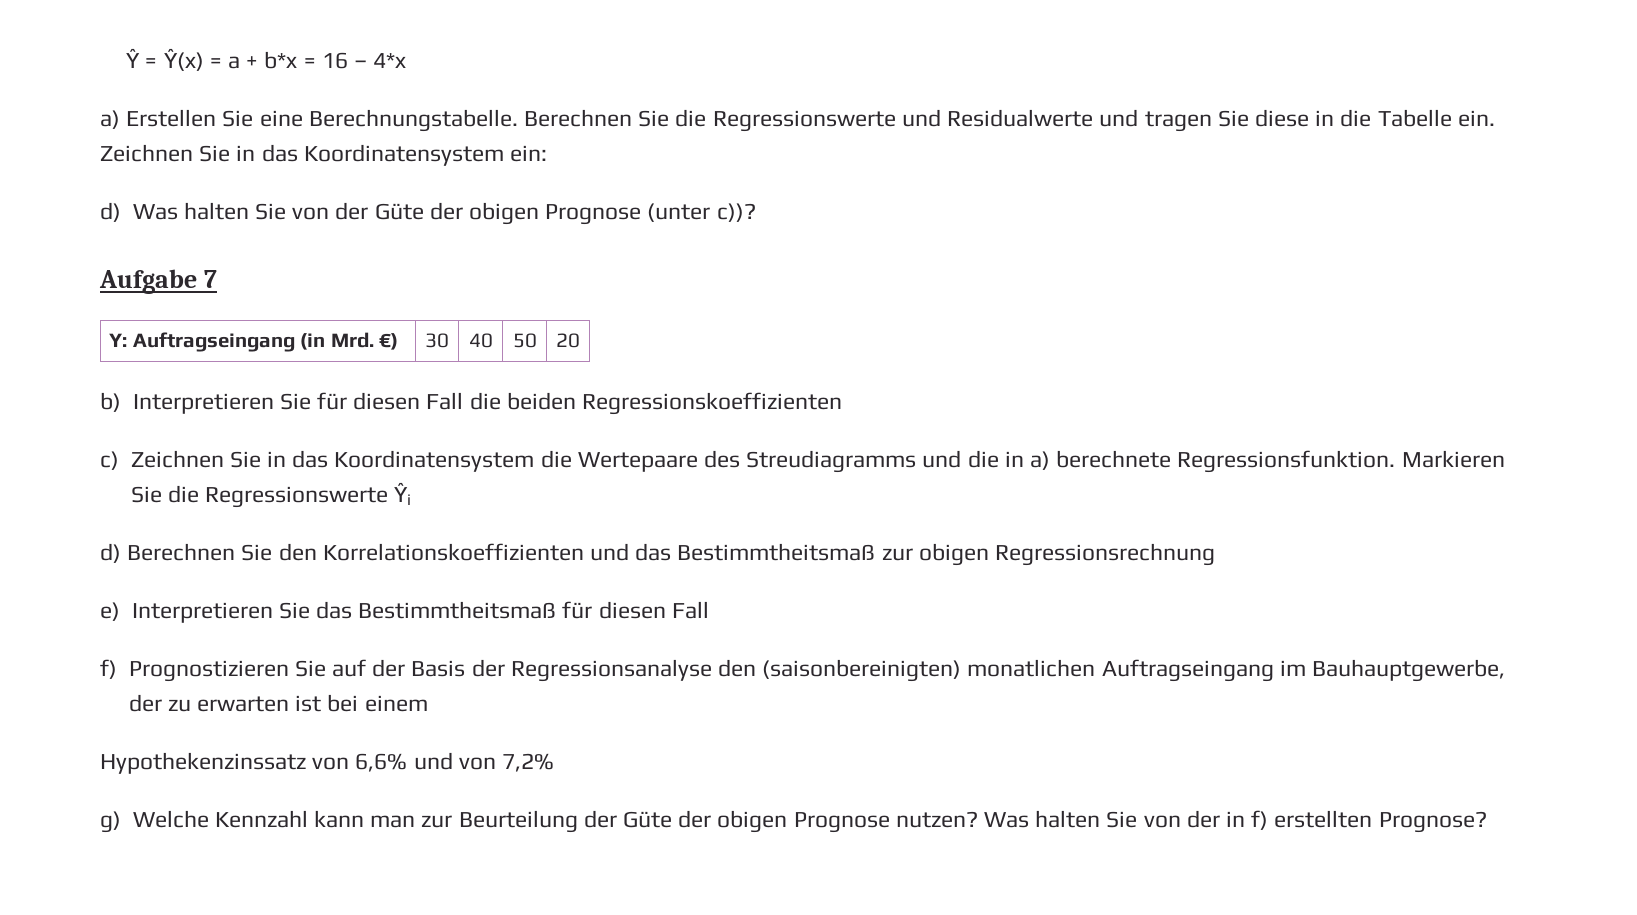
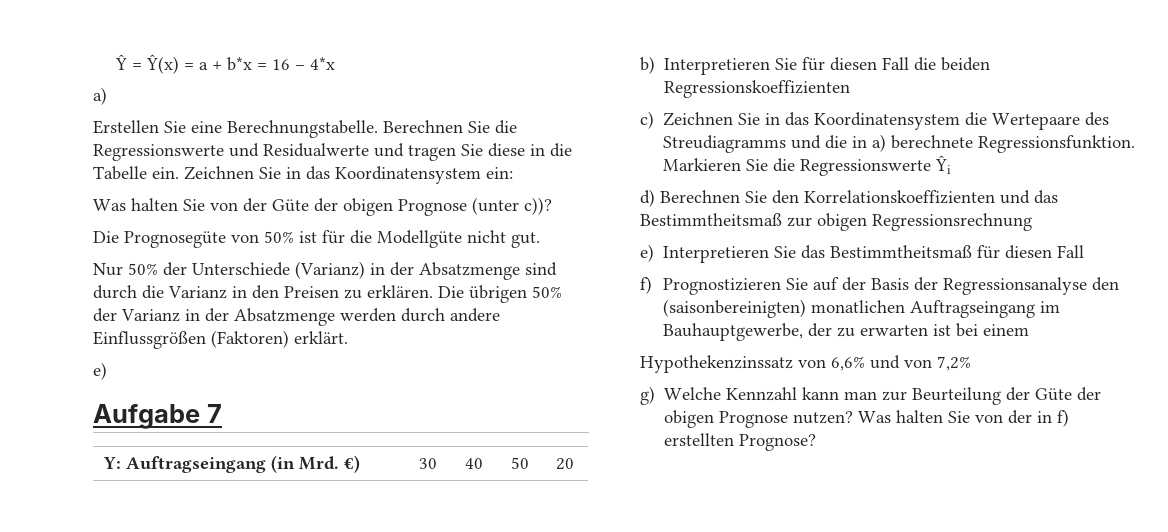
  Ŷ = Ŷ(x) = a + b*x = 16 – 4*x
- a) Erstellen Sie eine Berechnungstabelle.
+ a)
+ Erstellen Sie eine Berechnungstabelle.
- d) Was halten Sie von der Güte der obigen Prognose (unter c))?
+ Was halten Sie von der Güte der obigen Prognose (unter c))?
+ Die Prognosegüte von 50% ist für die Modellgüte nicht gut.
+ Nur 50% der Unterschiede (Varianz) in der Absatzmenge sind durch die Varianz in den Preisen zu erklären. Die übrigen 50% der Varianz in der Absatzmenge werden durch andere Einflussgrößen (Faktoren) erklärt.
+ e)

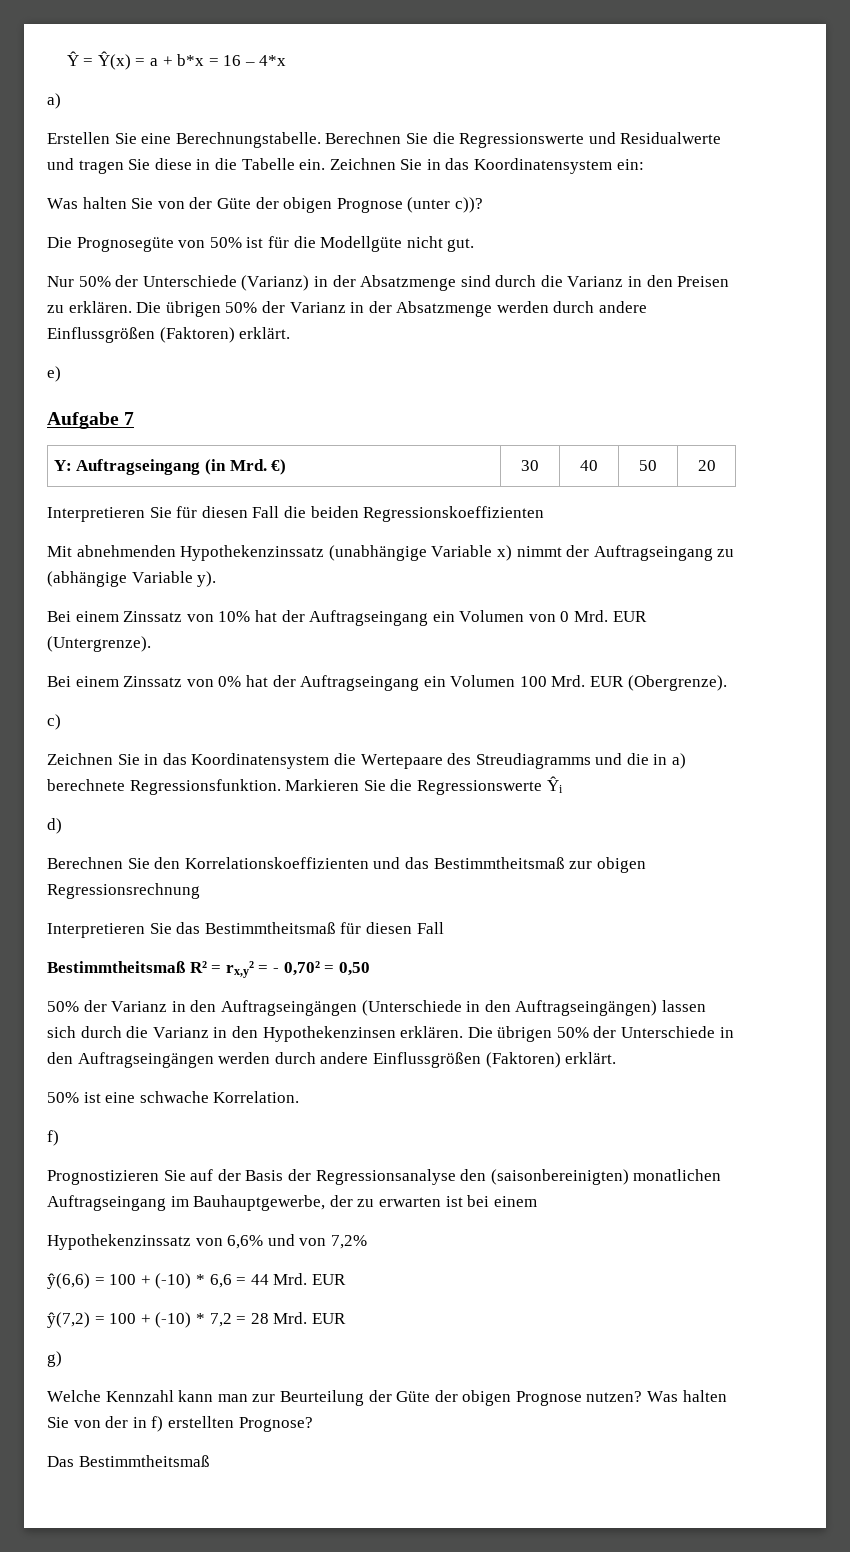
- b) Interpretieren Sie für diesen Fall die beiden Regressionskoeffizienten
+ Interpretieren Sie für diesen Fall die beiden Regressionskoeffizienten
- c) Zeichnen Sie in das Koordinatensystem die Wertepaare des Streudiagramms und die in a) berechnete Regressionsfunktion.
+ Mit abnehmenden Hypothekenzinssatz (unabhängige Variable x) nimmt der Auftragseingang zu (abhängige Variable y).
+ Bei einem Zinssatz von 10% hat der Auftragseingang ein Volumen von 0 Mrd. EUR (Untergrenze).
+ Bei einem Zinssatz von 0% hat der Auftragseingang ein Volumen 100 Mrd. EUR (Obergrenze).
+ c)
+ Zeichnen Sie in das Koordinatensystem die Wertepaare des Streudiagramms und die in a) berechnete Regressionsfunktion.
- d) Berechnen Sie den Korrelationskoeffizienten und das Bestimmtheitsmaß zur obigen Regressionsrechnung
+ d)
+ Berechnen Sie den Korrelationskoeffizienten und das Bestimmtheitsmaß zur obigen Regressionsrechnung
- e) Interpretieren Sie das Bestimmtheitsmaß für diesen Fall
+ Interpretieren Sie das Bestimmtheitsmaß für diesen Fall
- f) Prognostizieren Sie auf der Basis der Regressionsanalyse den (saisonbereinigten) monatlichen Auftragseingang im Bauhauptgewerbe, der zu erwarten ist bei einem
+ Bestimmtheitsmaß R² = rx,y² = - 0,70² = 0,50
+ 50% der Varianz in den Auftragseingängen (Unterschiede in den Auftragseingängen) lassen sich durch die Varianz in den Hypothekenzinsen erklären. Die übrigen 50% der Unterschiede in den Auftragseingängen werden durch andere Einflussgrößen (Faktoren) erklärt.
+ 50% ist eine schwache Korrelation.
+ f)
+ Prognostizieren Sie auf der Basis der Regressionsanalyse den (saisonbereinigten) monatlichen Auftragseingang im Bauhauptgewerbe, der zu erwarten ist bei einem
- g) Welche Kennzahl kann man zur Beurteilung der Güte der obigen Prognose nutzen?
+ ŷ(6,6) = 100 + (-10) * 6,6 = 44 Mrd. EUR
+ ŷ(7,2) = 100 + (-10) * 7,2 = 28 Mrd. EUR
+ g)
+ Welche Kennzahl kann man zur Beurteilung der Güte der obigen Prognose nutzen?
+ Das Bestimmtheitsmaß

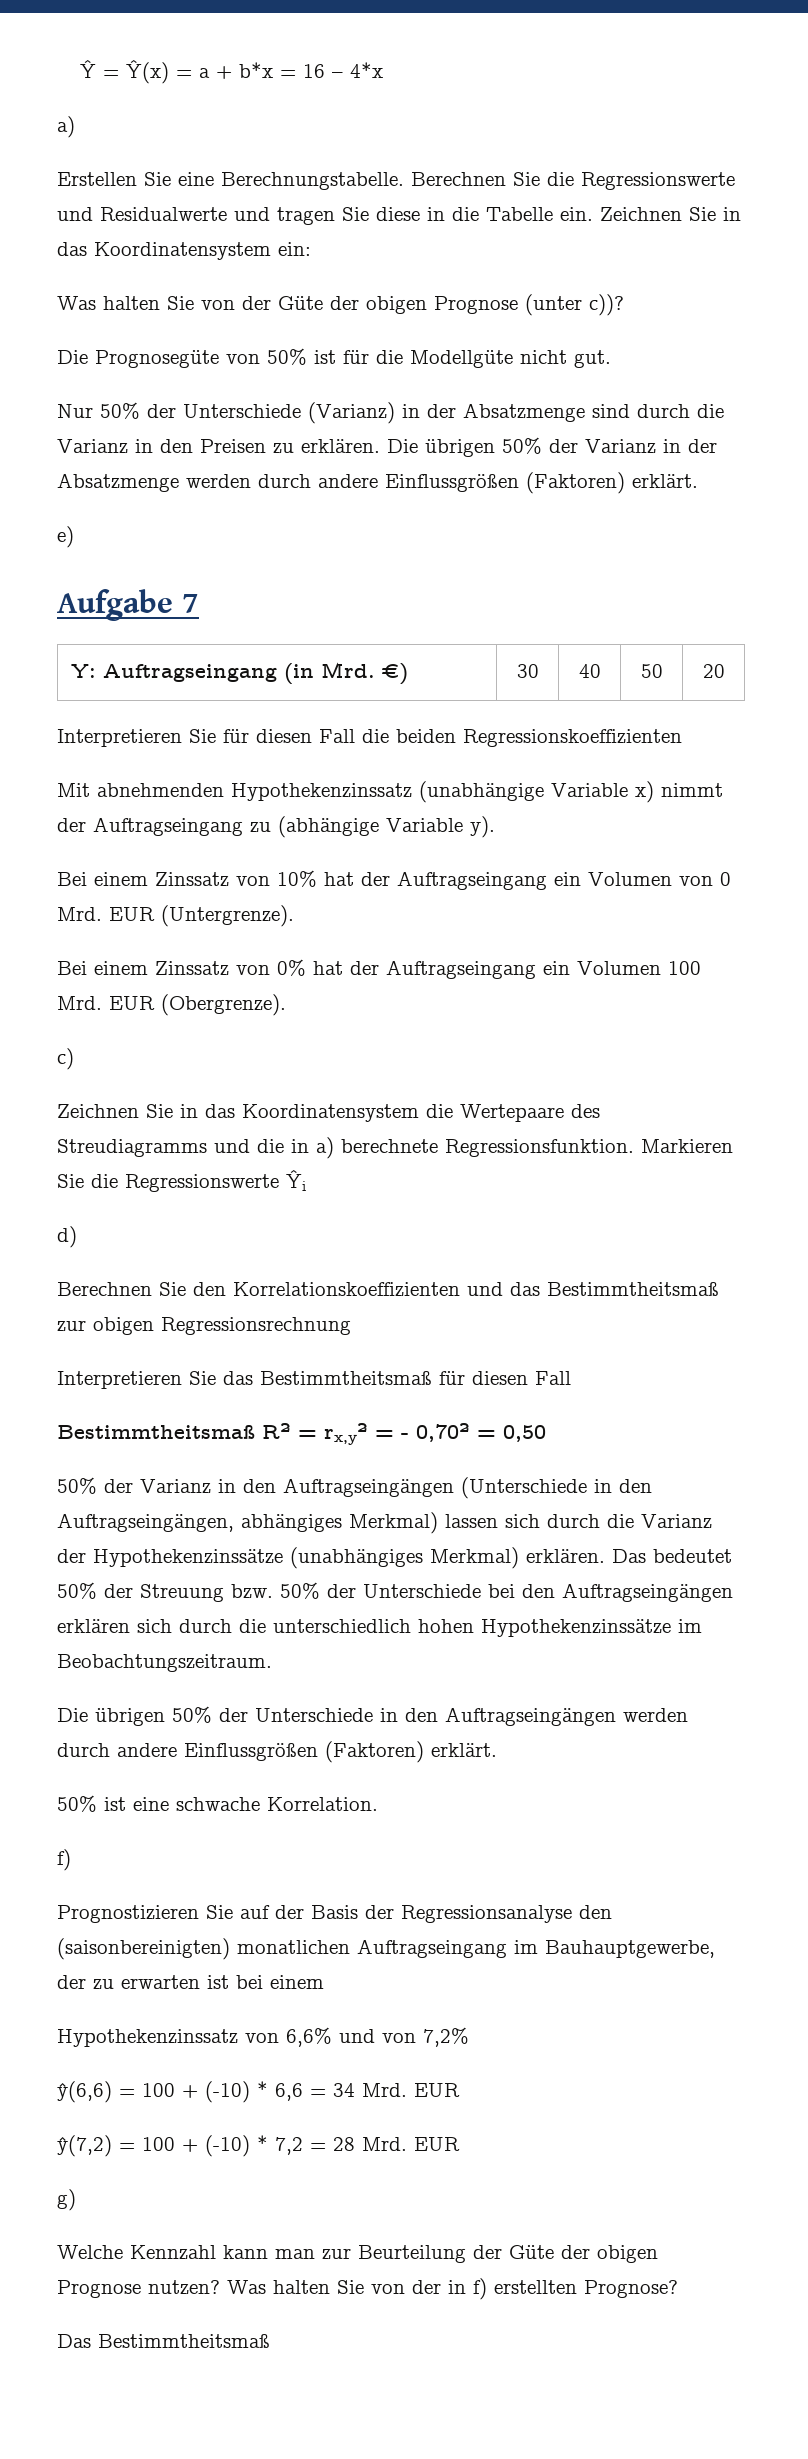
- 50% der Varianz in den Auftragseingängen (Unterschiede in den Auftragseingängen) lassen sich durch die Varianz in den Hypothekenzinsen erklären. Die übrigen 50% der Unterschiede in den Auftragseingängen werden durch andere Einflussgrößen (Faktoren) erklärt.
+ 50% der Varianz in den Auftragseingängen (Unterschiede in den Auftragseingängen, abhängiges Merkmal) lassen sich durch die Varianz der Hypothekenzinssätze (unabhängiges Merkmal) erklären. Das bedeutet 50% der Streuung bzw. 50% der Unterschiede bei den Auftragseingängen erklären sich durch die unterschiedlich hohen Hypothekenzinssätze im Beobachtungszeitraum.
+ Die übrigen 50% der Unterschiede in den Auftragseingängen werden durch andere Einflussgrößen (Faktoren) erklärt.
- ŷ(6,6) = 100 + (-10) * 6,6 = 44 Mrd. EUR
+ ŷ(6,6) = 100 + (-10) * 6,6 = 34 Mrd. EUR

